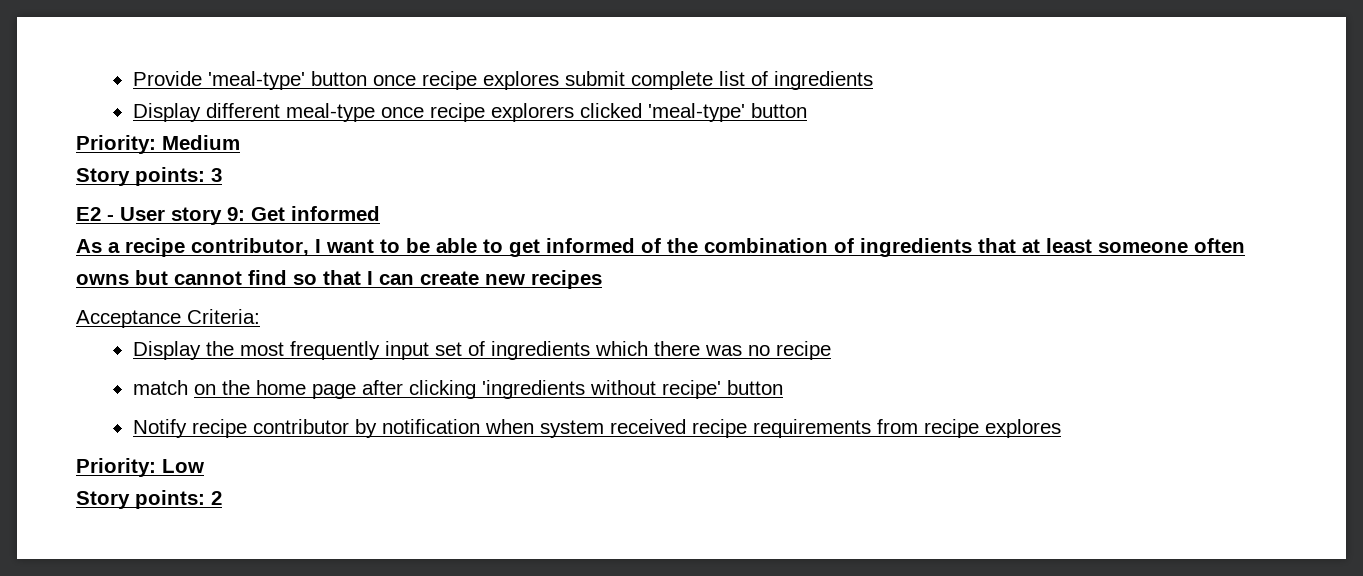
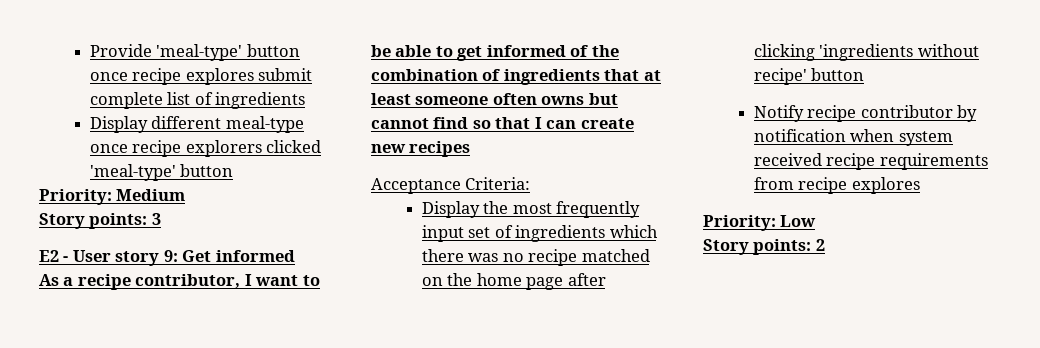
- Display the most frequently input set of ingredients which there was no recipe
- match on the home page after clicking 'ingredients without recipe' button
+ Display the most frequently input set of ingredients which there was no recipe matched on the home page after clicking 'ingredients without recipe' button

